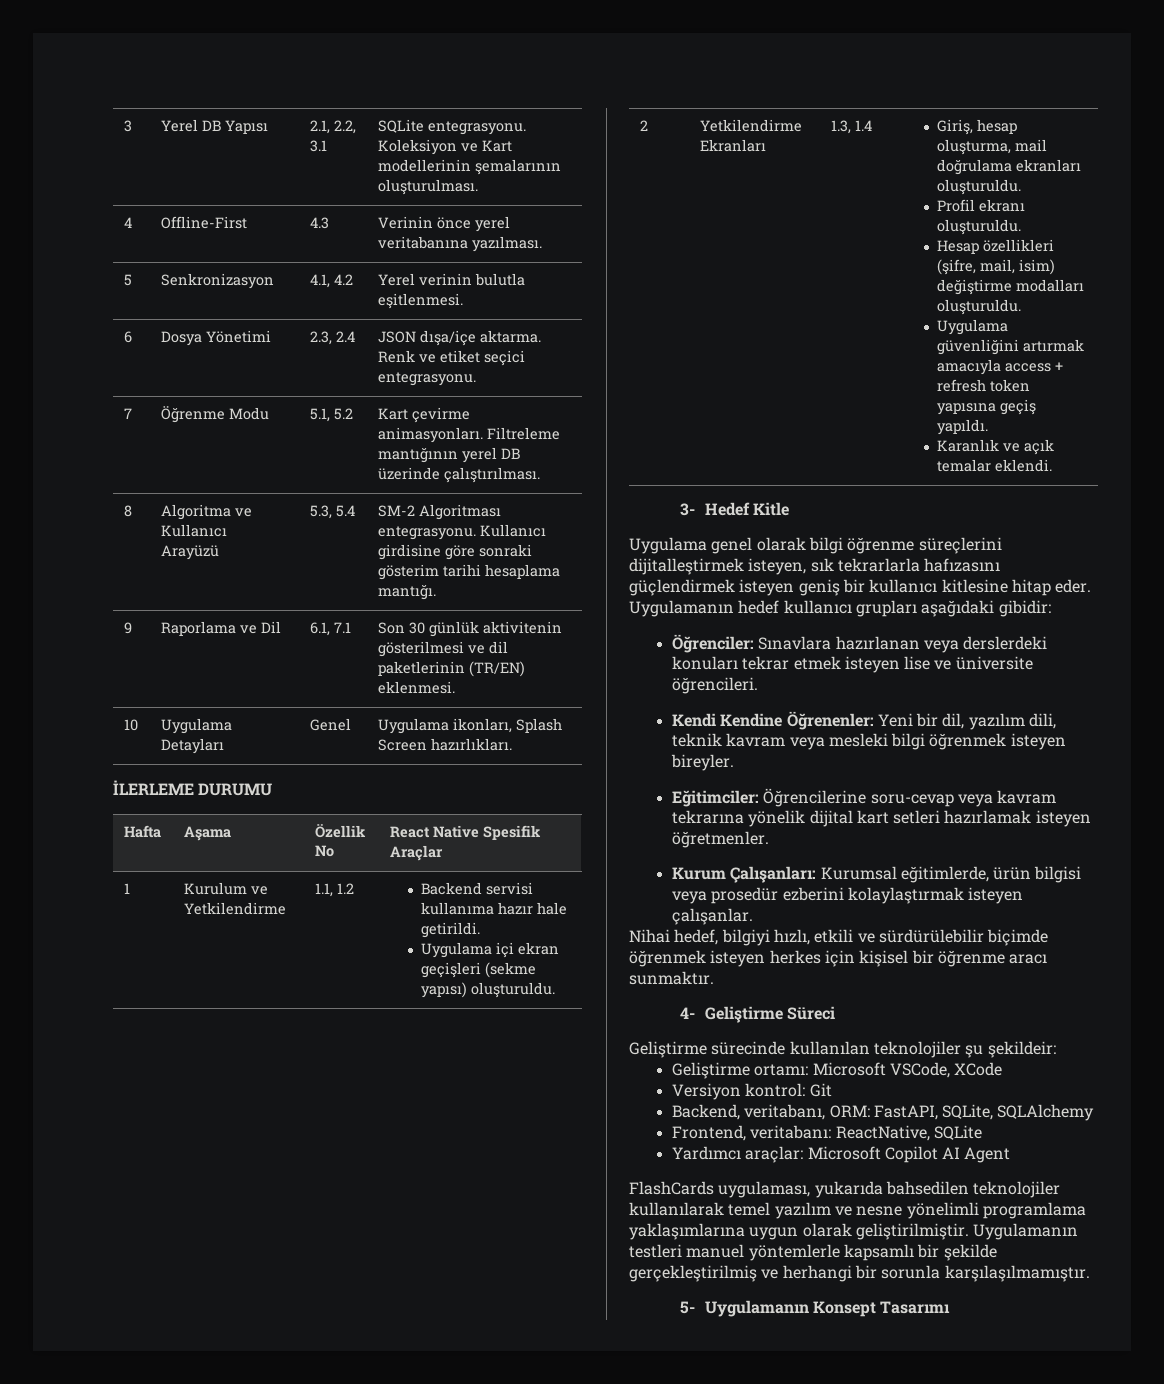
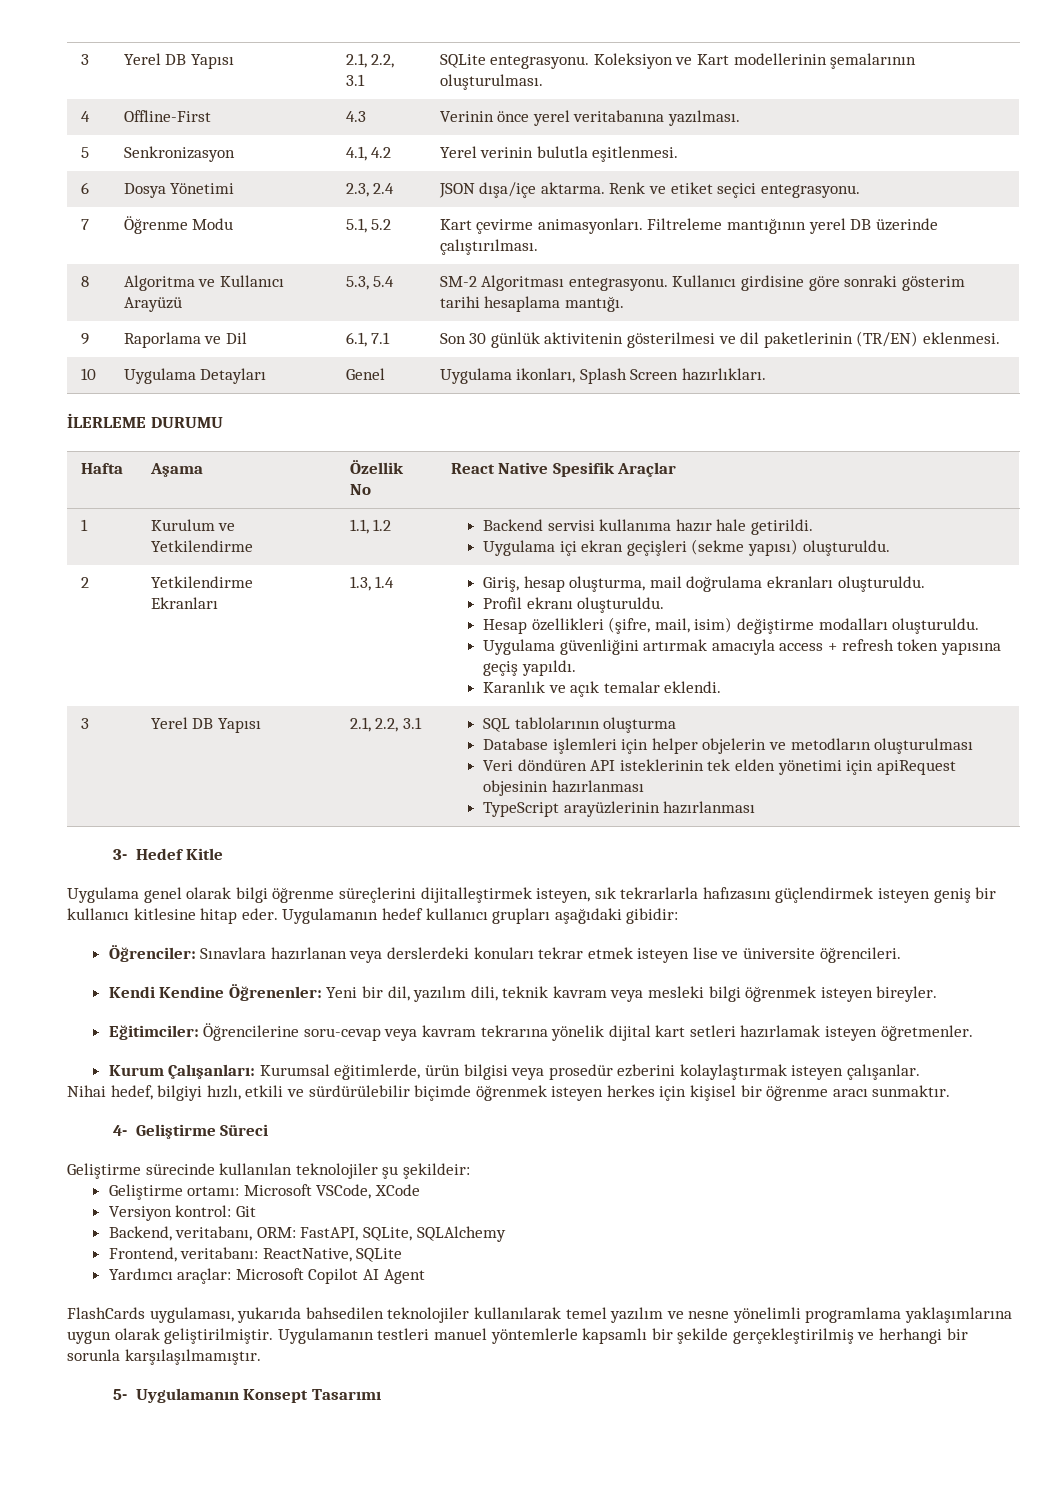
+ 3 | Yerel DB Yapısı | 2.1, 2.2, 3.1 | SQL tablolarının oluşturma
+ Database işlemleri için helper objelerin ve metodların oluşturulması
+ Veri döndüren API isteklerinin tek elden yönetimi için apiRequest objesinin hazırlanması
+ TypeScript arayüzlerinin hazırlanması

